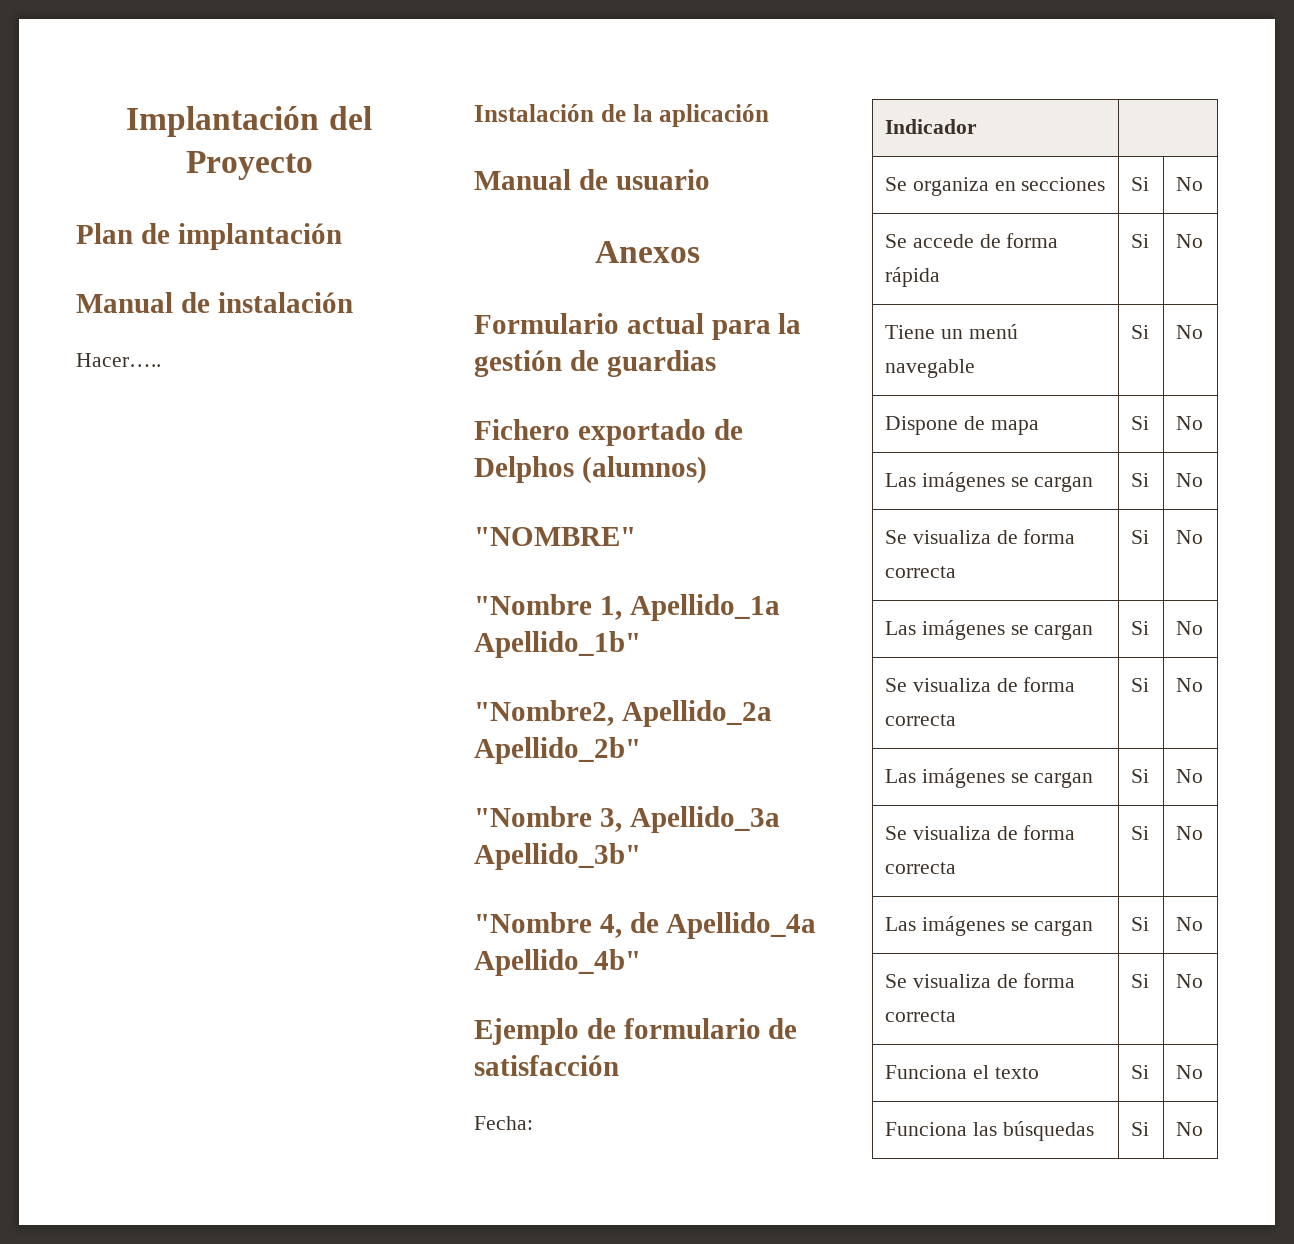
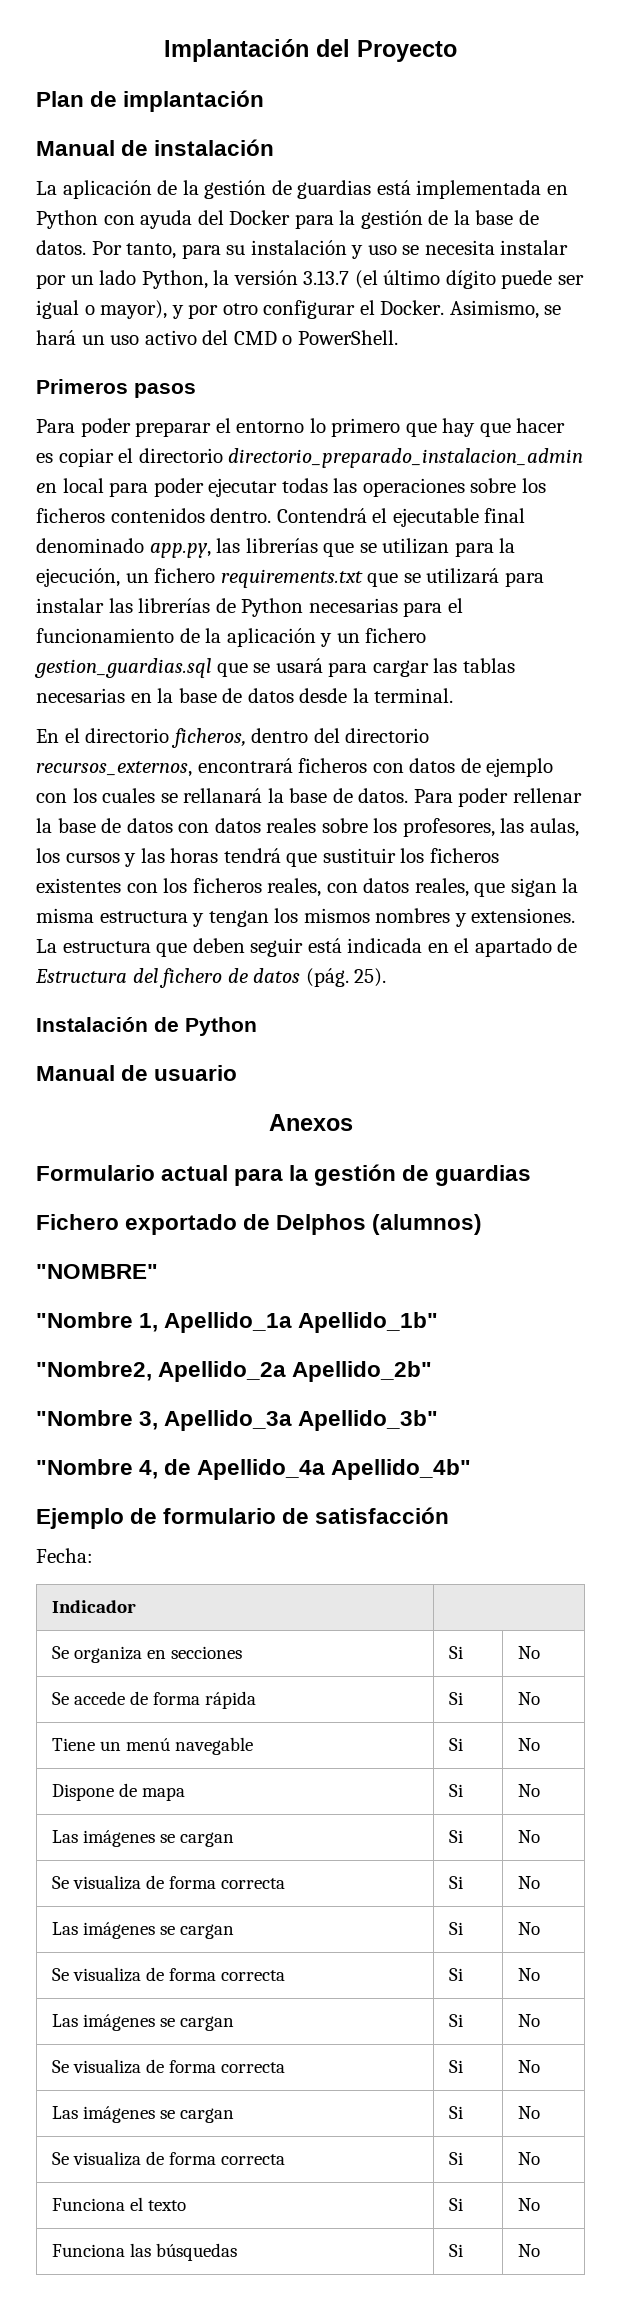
- Hacer…..
+ La aplicación de la gestión de guardias está implementada en Python con ayuda del Docker para la gestión de la base de datos. Por tanto, para su instalación y uso se necesita instalar por un lado Python, la versión 3.13.7 (el último dígito puede ser igual o mayor), y por otro configurar el Docker. Asimismo, se hará un uso activo del CMD o PowerShell.
+ Primeros pasos
+ Para poder preparar el entorno lo primero que hay que hacer es copiar el directorio directorio_preparado_instalacion_admin en local para poder ejecutar todas las operaciones sobre los ficheros contenidos dentro. Contendrá el ejecutable final denominado app.py, las librerías que se utilizan para la ejecución, un fichero requirements.txt que se utilizará para instalar las librerías de Python necesarias para el funcionamiento de la aplicación y un fichero gestion_guardias.sql que se usará para cargar las tablas necesarias en la base de datos desde la terminal.
+ En el directorio ficheros, dentro del directorio recursos_externos, encontrará ficheros con datos de ejemplo con los cuales se rellanará la base de datos. Para poder rellenar la base de datos con datos reales sobre los profesores, las aulas, los cursos y las horas tendrá que sustituir los ficheros existentes con los ficheros reales, con datos reales, que sigan la misma estructura y tengan los mismos nombres y extensiones. La estructura que deben seguir está indicada en el apartado de Estructura del fichero de datos (pág. 25).
- Instalación de la aplicación
+ Instalación de Python

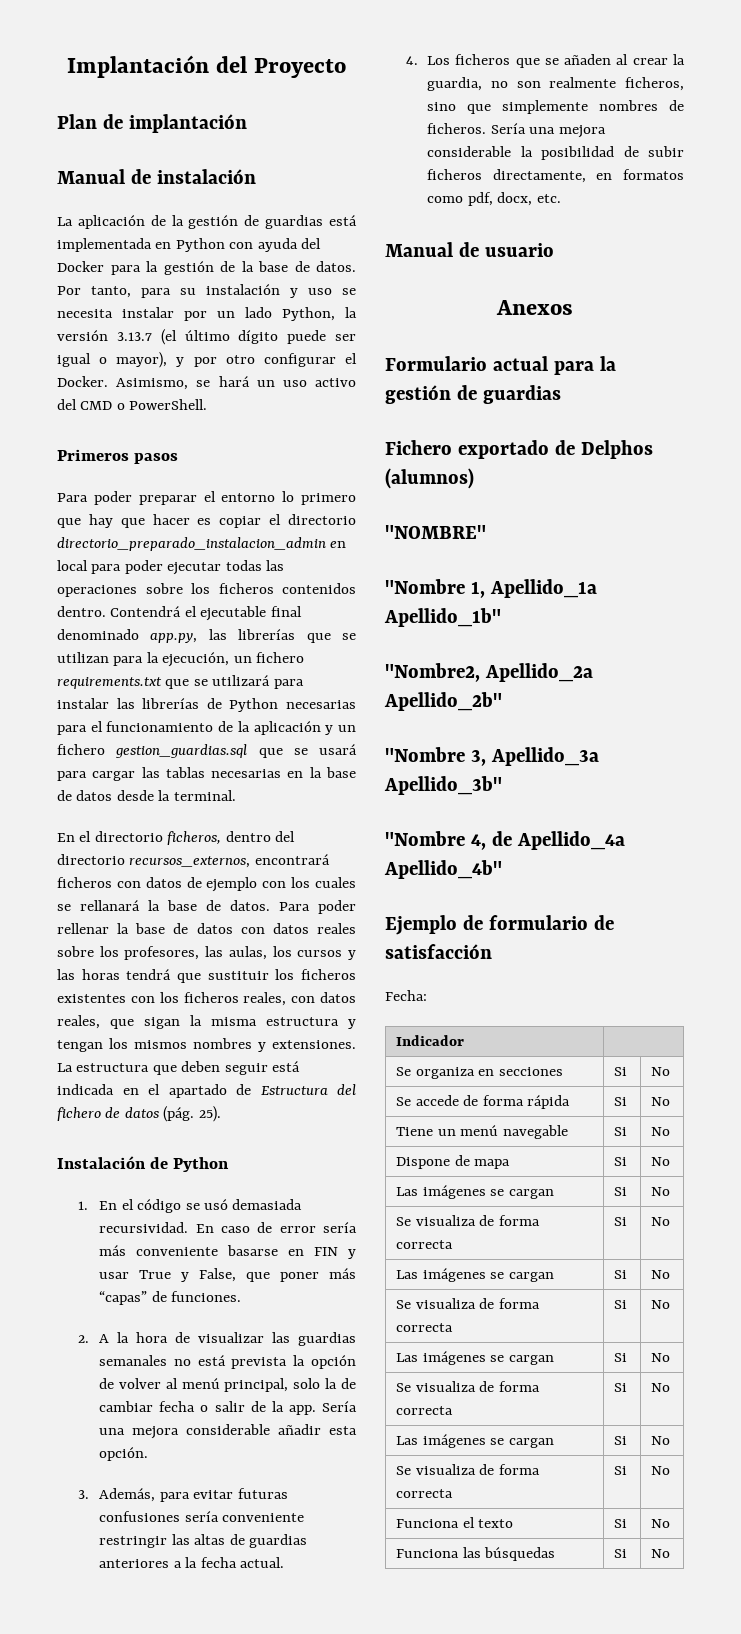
+ 1. En el código se usó demasiada recursividad. En caso de error sería más conveniente basarse en FIN y usar True y False, que poner más “capas” de funciones.
+ 2. A la hora de visualizar las guardias semanales no está prevista la opción de volver al menú principal, solo la de cambiar fecha o salir de la app. Sería una mejora considerable añadir esta opción.
+ 3. Además, para evitar futuras confusiones sería conveniente restringir las altas de guardias anteriores a la fecha actual.
+ 4. Los ficheros que se añaden al crear la guardia, no son realmente ficheros, sino que simplemente nombres de ficheros. Sería una mejora considerable la posibilidad de subir ficheros directamente, en formatos como pdf, docx, etc.

